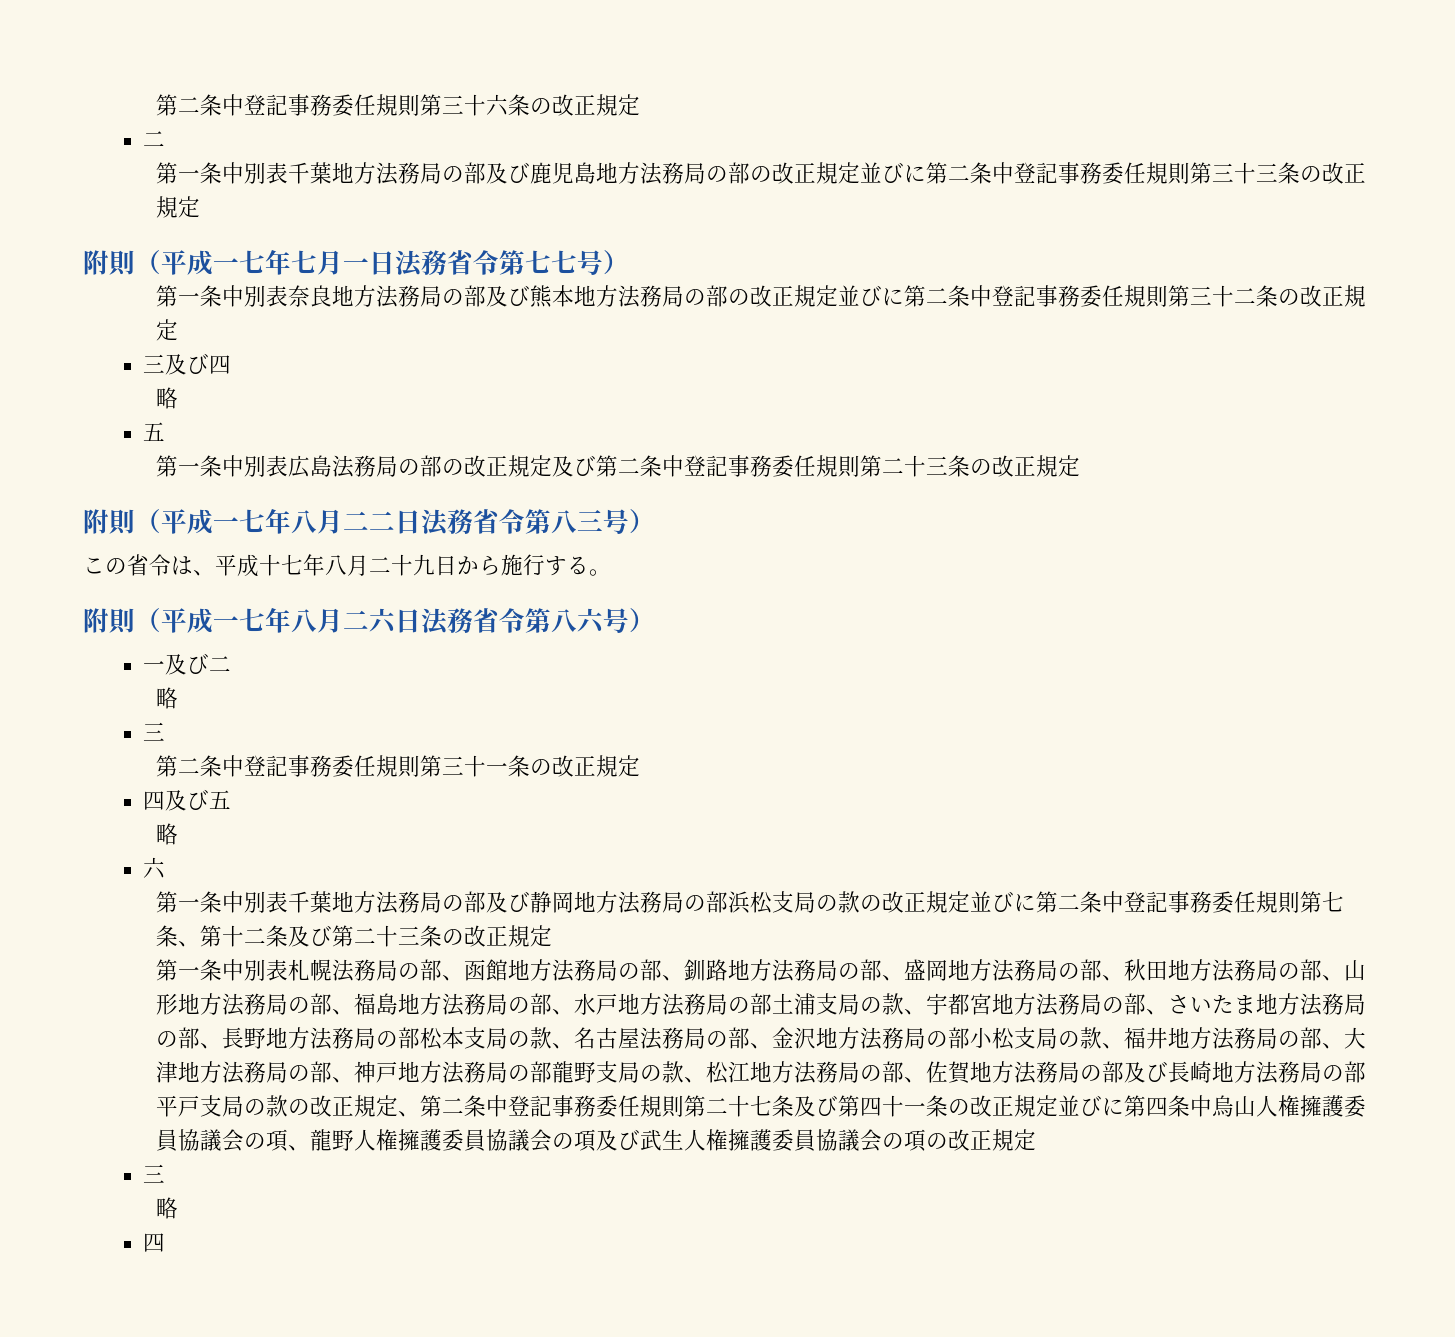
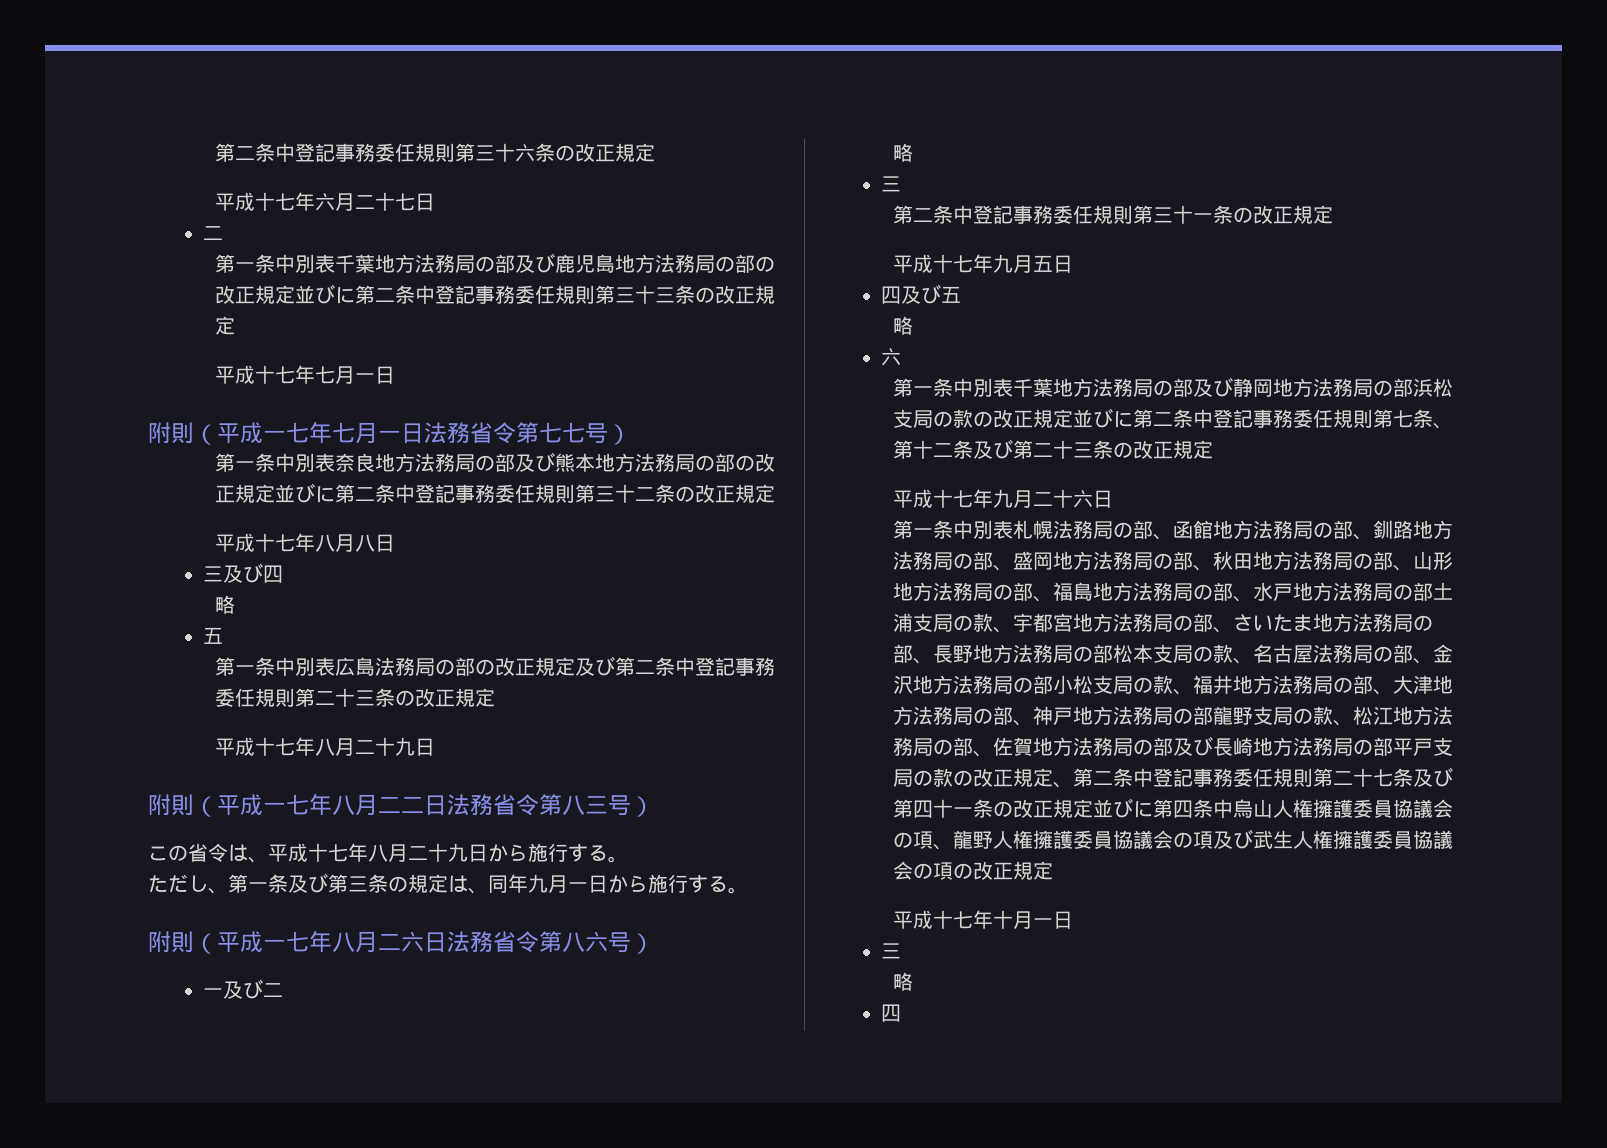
+ 平成十七年六月二十七日
+ 平成十七年七月一日
+ 平成十七年八月八日
  第一条中別表広島法務局の部の改正規定及び第二条中登記事務委任規則第二十三条の改正規定
+ 平成十七年八月二十九日
+ ただし、第一条及び第三条の規定は、同年九月一日から施行する。
+ 平成十七年九月五日
+ 平成十七年九月二十六日
+ 平成十七年十月一日

